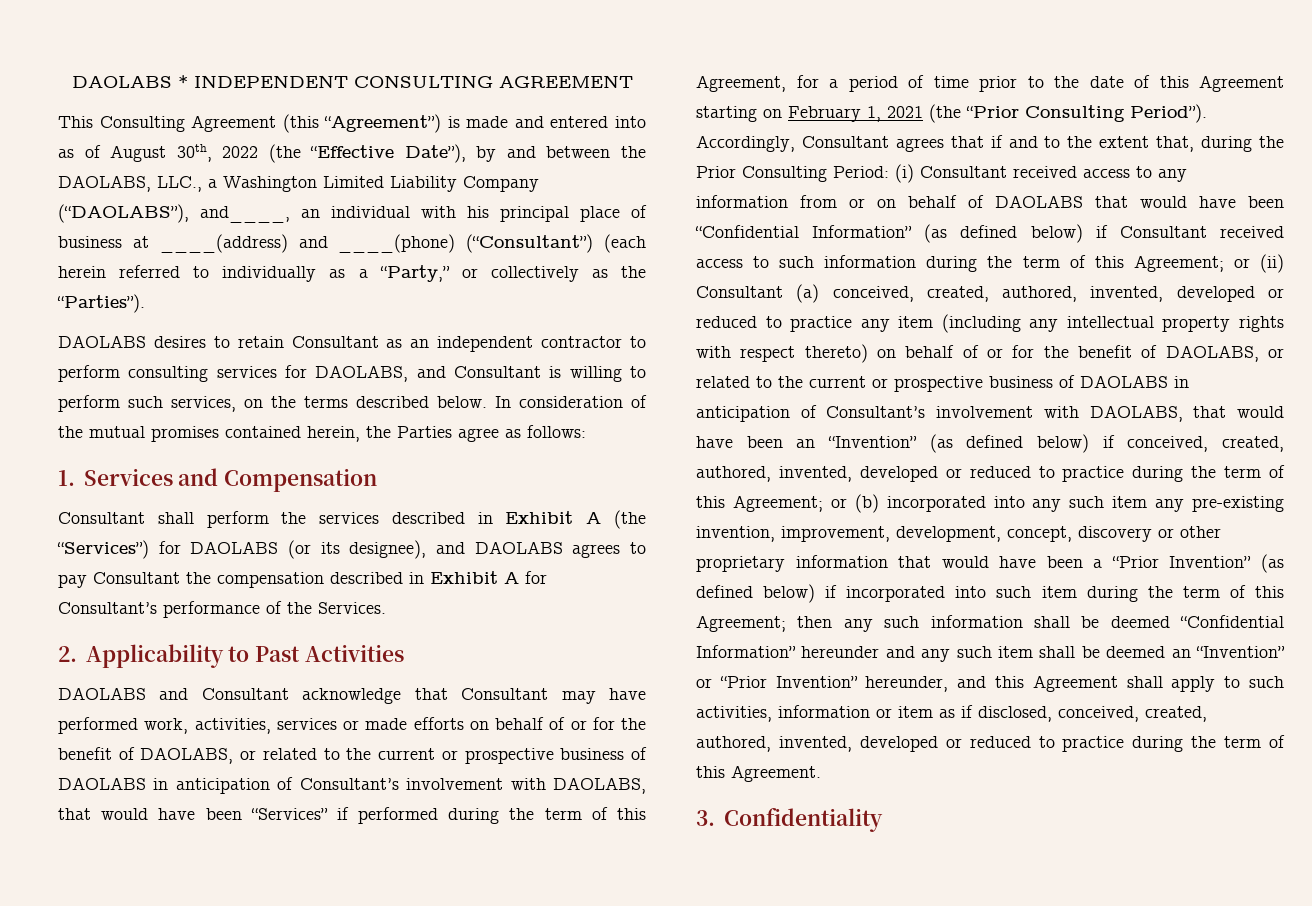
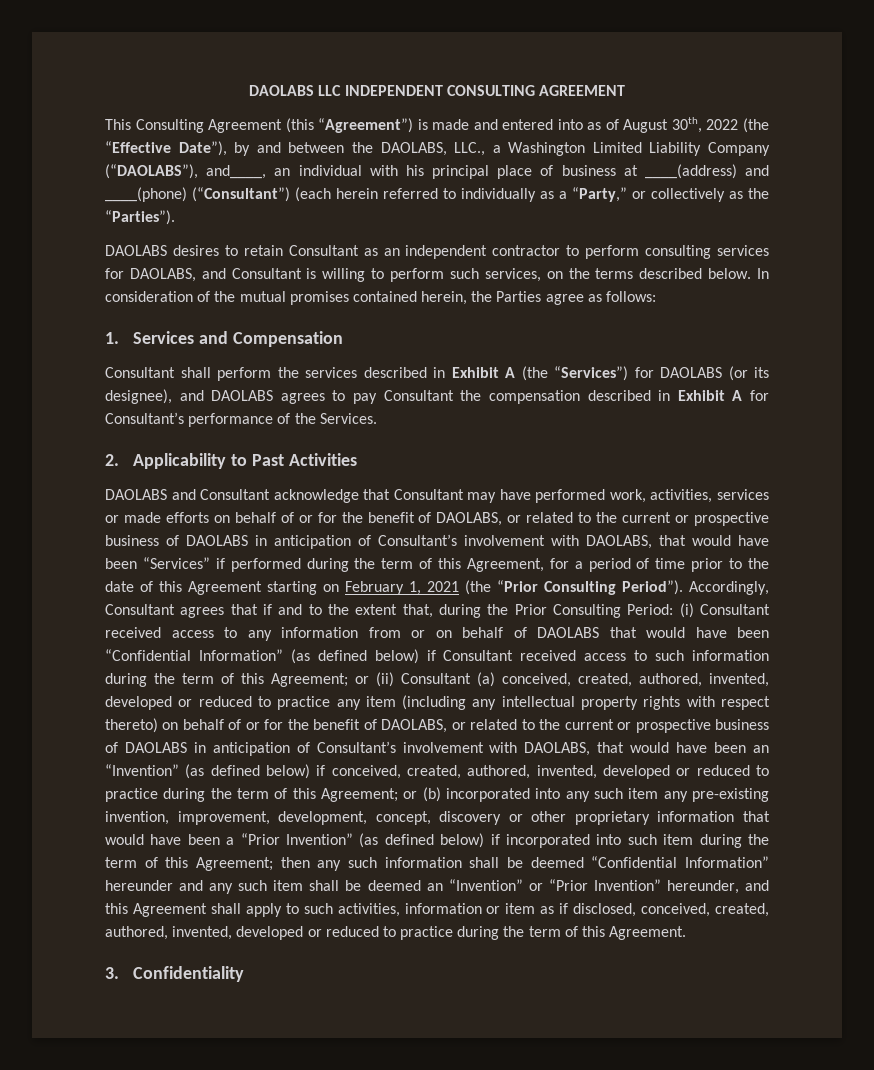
- DAOLABS * INDEPENDENT CONSULTING AGREEMENT
+ DAOLABS LLC INDEPENDENT CONSULTING AGREEMENT

